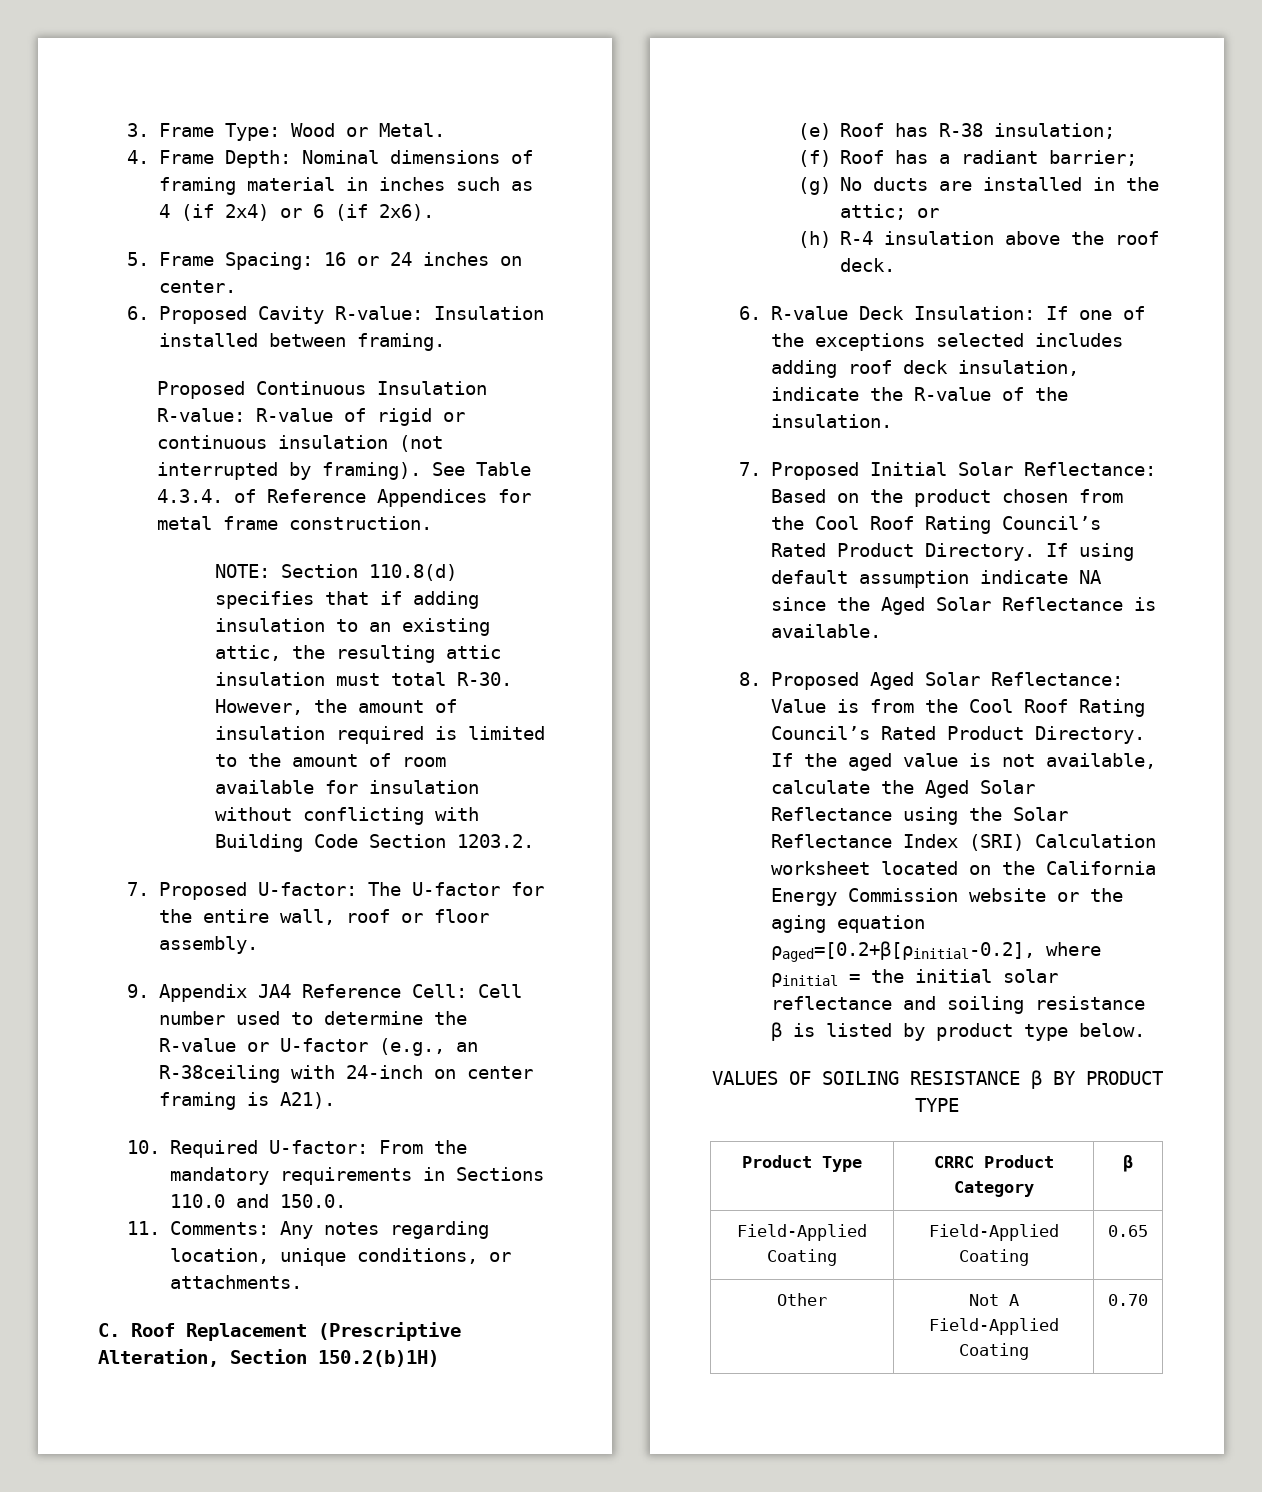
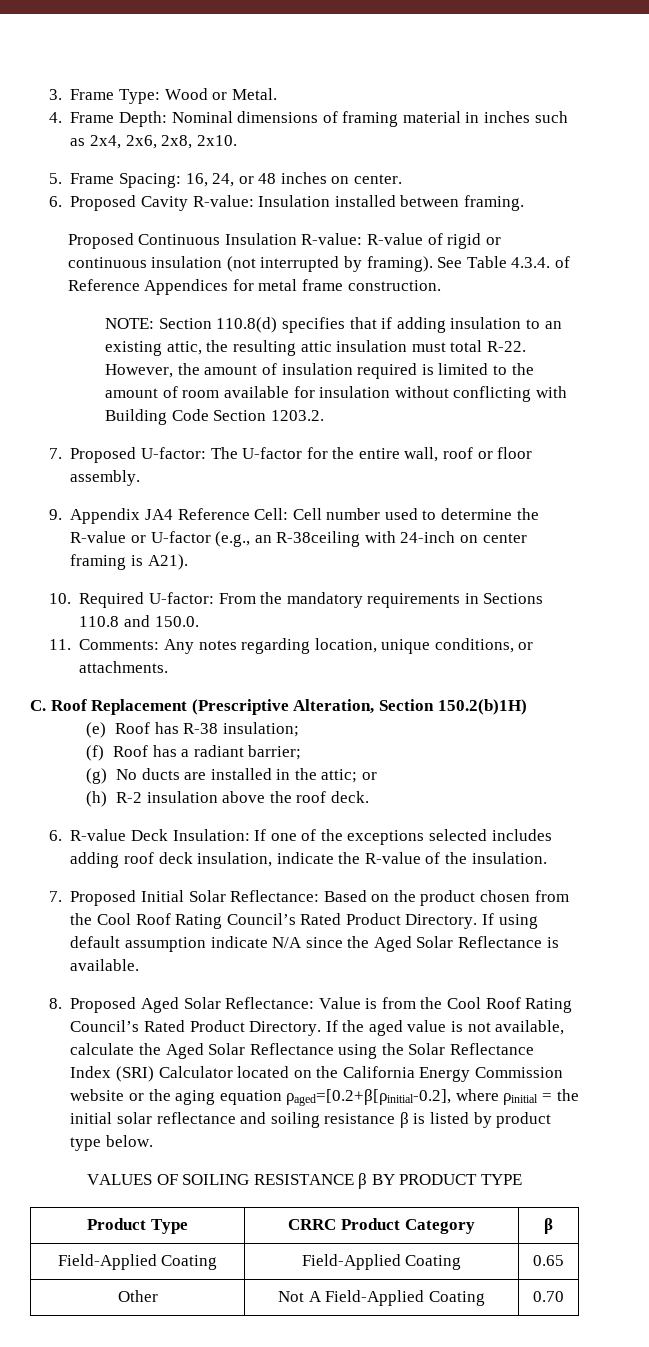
- 4. Frame Depth: Nominal dimensions of framing material in inches such as 4 (if 2x4) or 6 (if 2x6).
+ 4. Frame Depth: Nominal dimensions of framing material in inches such as 2x4, 2x6, 2x8, 2x10.
- 5. Frame Spacing: 16 or 24 inches on center.
+ 5. Frame Spacing: 16, 24, or 48 inches on center.
- NOTE: Section 110.8(d) specifies that if adding insulation to an existing attic, the resulting attic insulation must total R-30.
+ NOTE: Section 110.8(d) specifies that if adding insulation to an existing attic, the resulting attic insulation must total R-22.
- 10. Required U-factor: From the mandatory requirements in Sections 110.0 and 150.0.
+ 10. Required U-factor: From the mandatory requirements in Sections 110.8 and 150.0.
- (h) R-4 insulation above the roof deck.
+ (h) R-2 insulation above the roof deck.
- If using default assumption indicate NA since the Aged Solar Reflectance is available.
+ If using default assumption indicate N/A since the Aged Solar Reflectance is available.
- If the aged value is not available, calculate the Aged Solar Reflectance using the Solar Reflectance Index (SRI) Calculation worksheet located on the California Energy Commission website or the aging equation ρaged=[0.2+β[ρinitial-0.2], where ρinitial = the initial solar reflectance and soiling resistance β is listed by product type below.
+ If the aged value is not available, calculate the Aged Solar Reflectance using the Solar Reflectance Index (SRI) Calculator located on the California Energy Commission website or the aging equation ρaged=[0.2+β[ρinitial-0.2], where ρinitial = the initial solar reflectance and soiling resistance β is listed by product type below.

